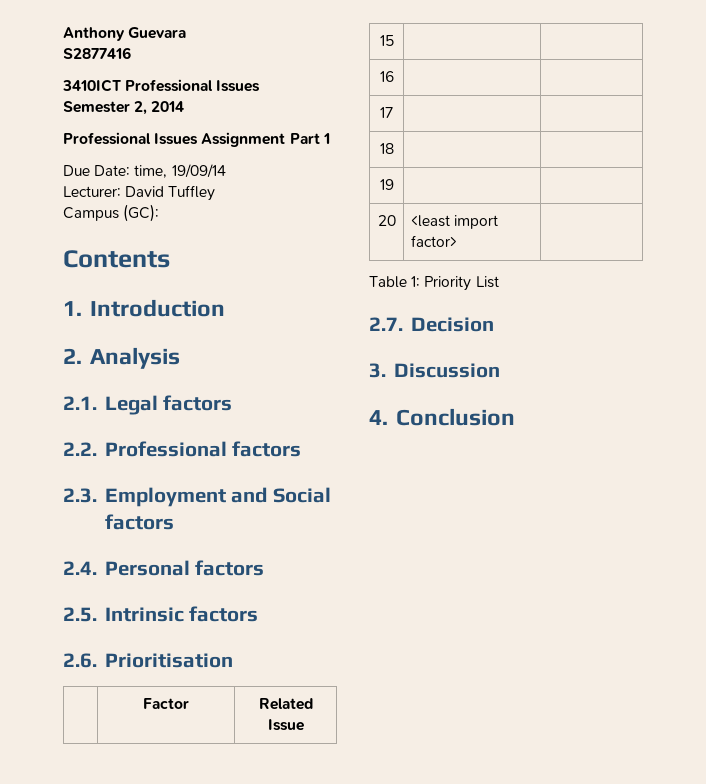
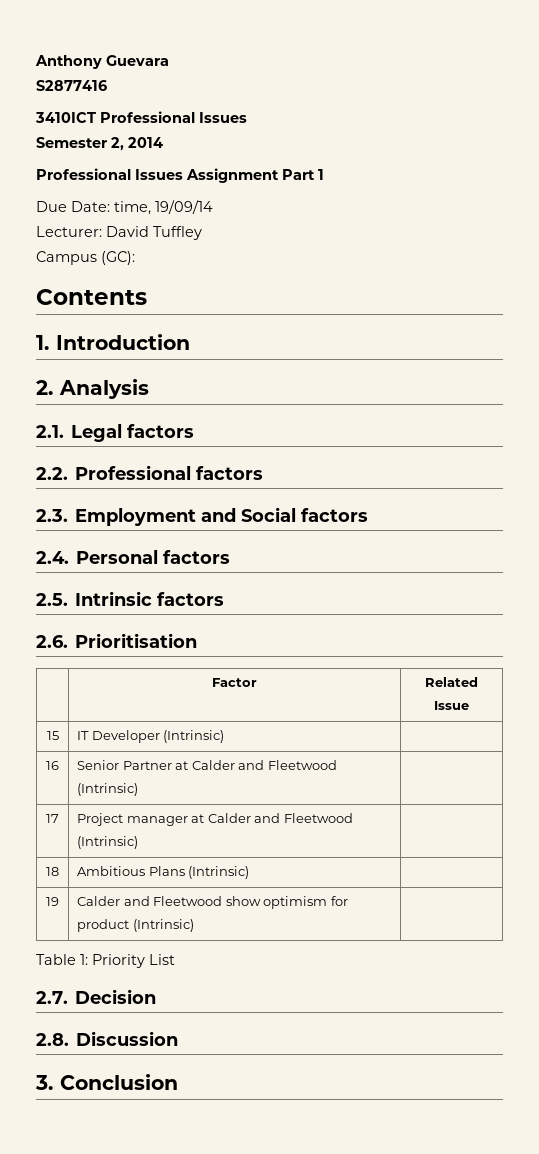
- 15 | |
- 16 | |
- 17 | |
- 18 | |
- 19 | |
- 20 | <least import factor> |
+ 15 | IT Developer (Intrinsic) |
+ 16 | Senior Partner at Calder and Fleetwood (Intrinsic) |
+ 17 | Project manager at Calder and Fleetwood (Intrinsic) |
+ 18 | Ambitious Plans (Intrinsic) |
+ 19 | Calder and Fleetwood show optimism for product (Intrinsic) |
- 3. Discussion
+ 2.8. Discussion
- 4. Conclusion
+ 3. Conclusion

